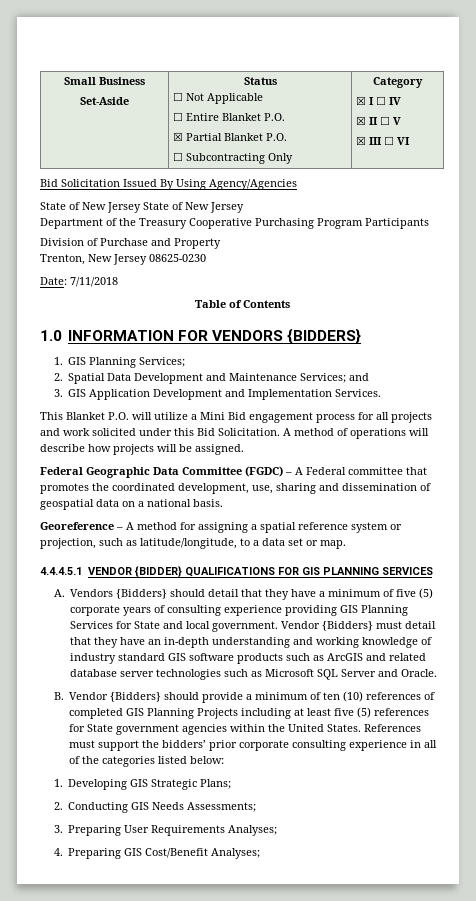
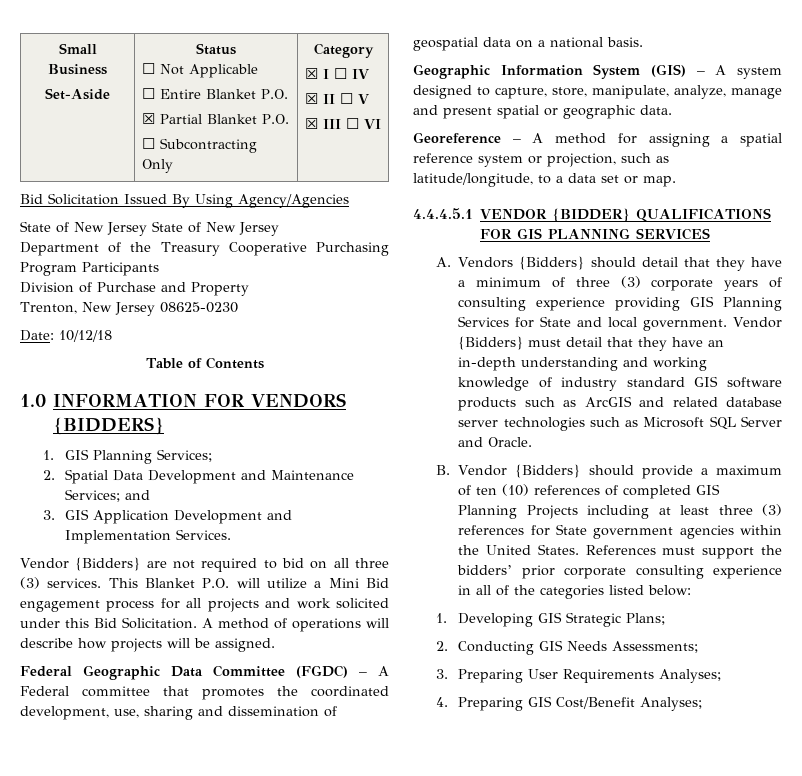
- Date: 7/11/2018
+ Date: 10/12/18
+ Vendor {Bidders} are not required to bid on all three (3) services.
+ Geographic Information System (GIS) – A system designed to capture, store, manipulate, analyze, manage and present spatial or geographic data.
- A. Vendors {Bidders} should detail that they have a minimum of five (5) corporate years of consulting experience providing GIS Planning Services for State and local government.
+ A. Vendors {Bidders} should detail that they have a minimum of three (3) corporate years of consulting experience providing GIS Planning Services for State and local government.
- B. Vendor {Bidders} should provide a minimum of ten (10) references of completed GIS Planning Projects including at least five (5) references for State government agencies within the United States.
+ B. Vendor {Bidders} should provide a maximum of ten (10) references of completed GIS Planning Projects including at least three (3) references for State government agencies within the United States.

